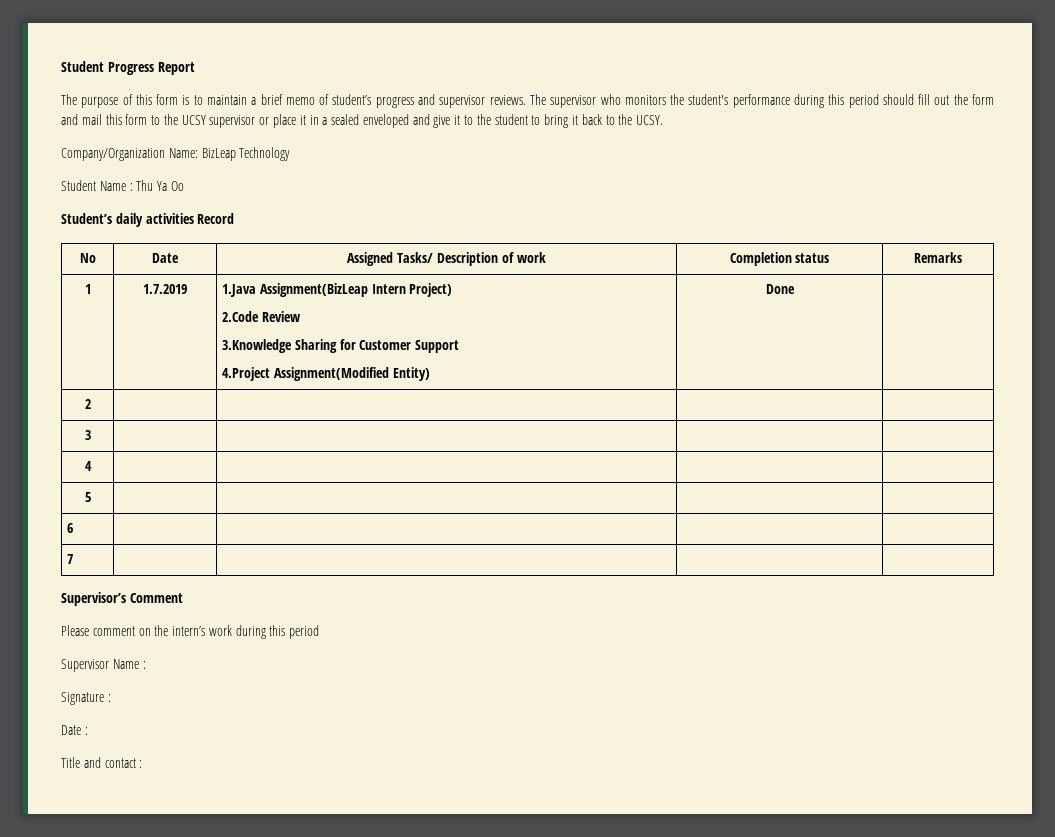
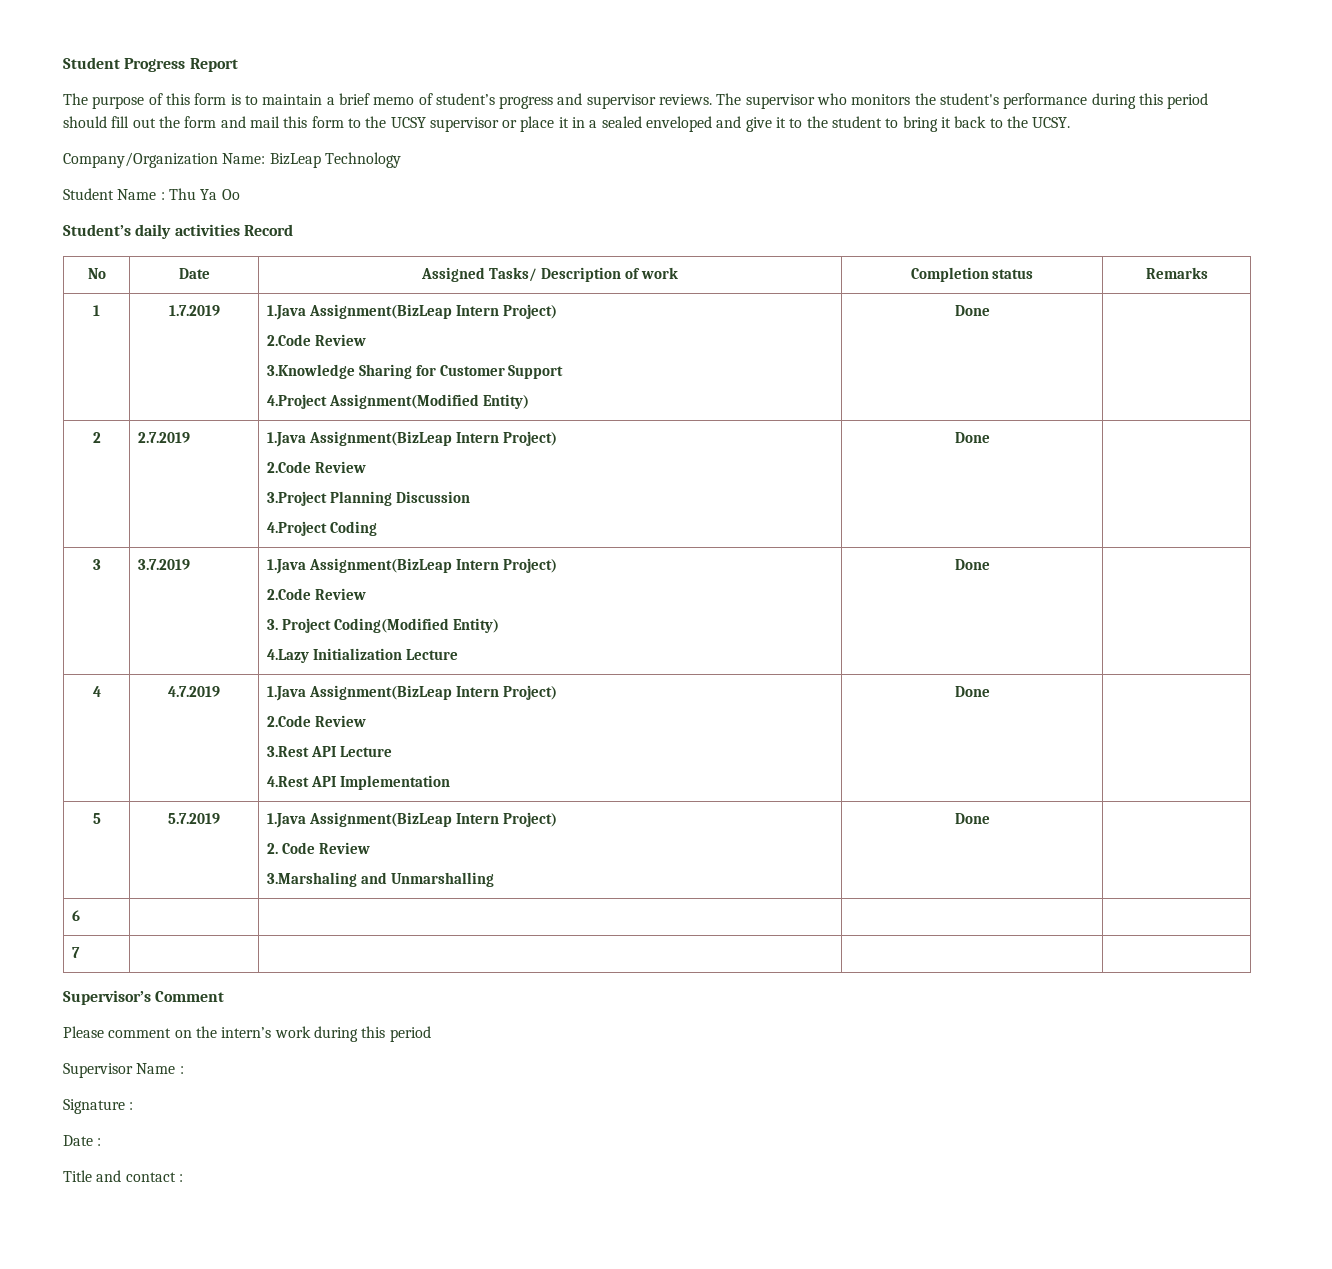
- 2 | | | |
- 3 | | | |
- 4 | | | |
- 5 | | | |
+ 2 | 2.7.2019 | 1.Java Assignment(BizLeap Intern Project)
+ 2.Code Review
+ 3.Project Planning Discussion
+ 4.Project Coding | Done |
+ 3 | 3.7.2019 | 1.Java Assignment(BizLeap Intern Project)
+ 2.Code Review
+ 3. Project Coding(Modified Entity)
+ 4.Lazy Initialization Lecture | Done |
+ 4 | 4.7.2019 | 1.Java Assignment(BizLeap Intern Project)
+ 2.Code Review
+ 3.Rest API Lecture
+ 4.Rest API Implementation | Done |
+ 5 | 5.7.2019 | 1.Java Assignment(BizLeap Intern Project)
+ 2. Code Review
+ 3.Marshaling and Unmarshalling | Done |

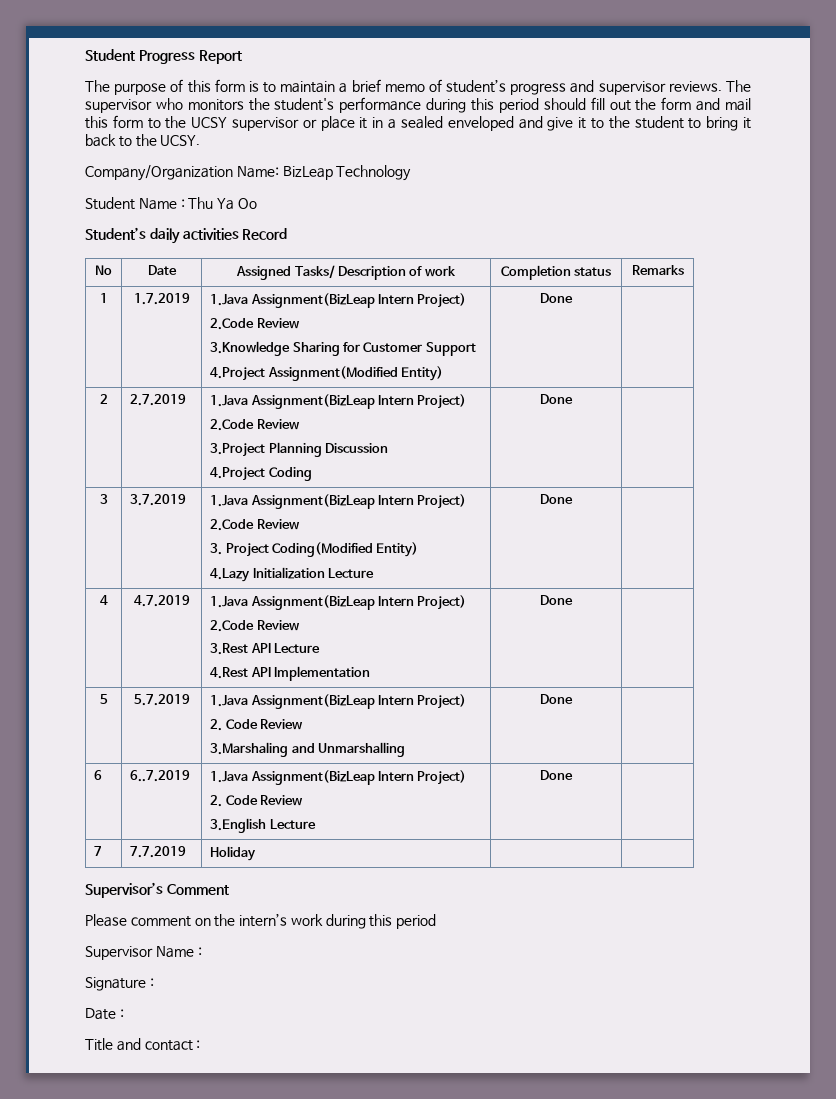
- 6 | | | |
+ 6 | 6..7.2019 | 1.Java Assignment(BizLeap Intern Project)
+ 2. Code Review
+ 3.English Lecture | Done |
- 7 | | | |
+ 7 | 7.7.2019 | Holiday | |

